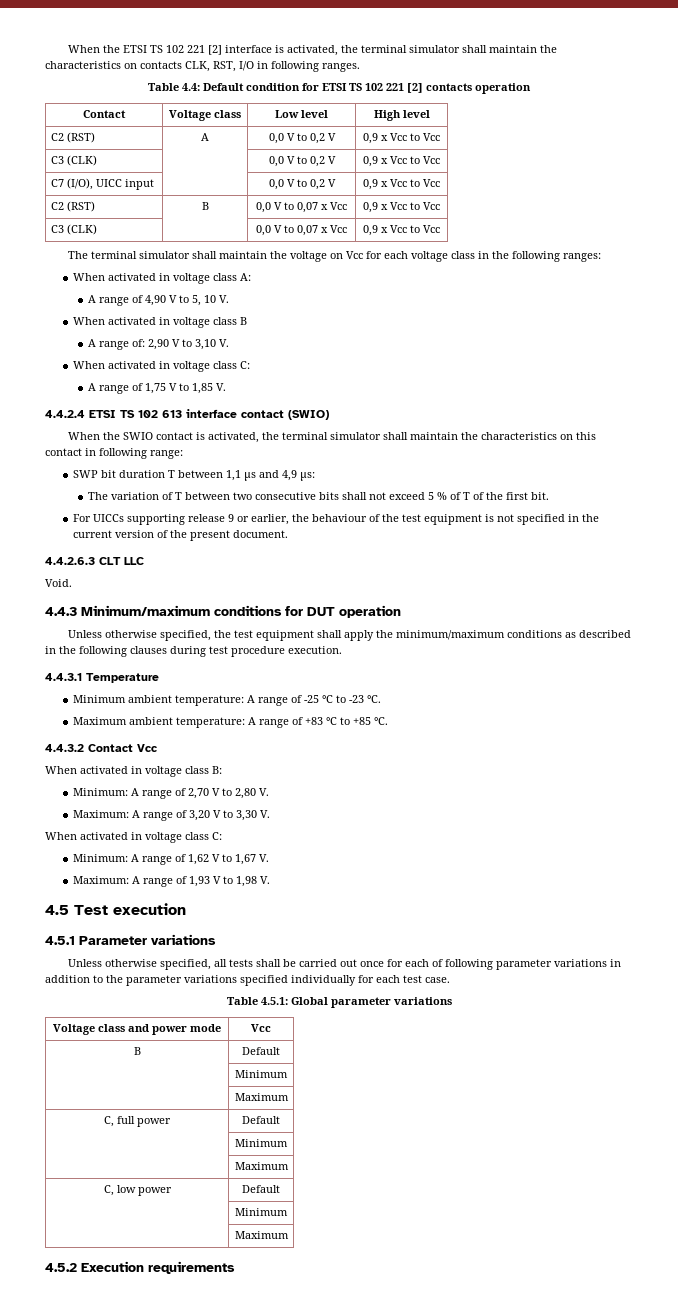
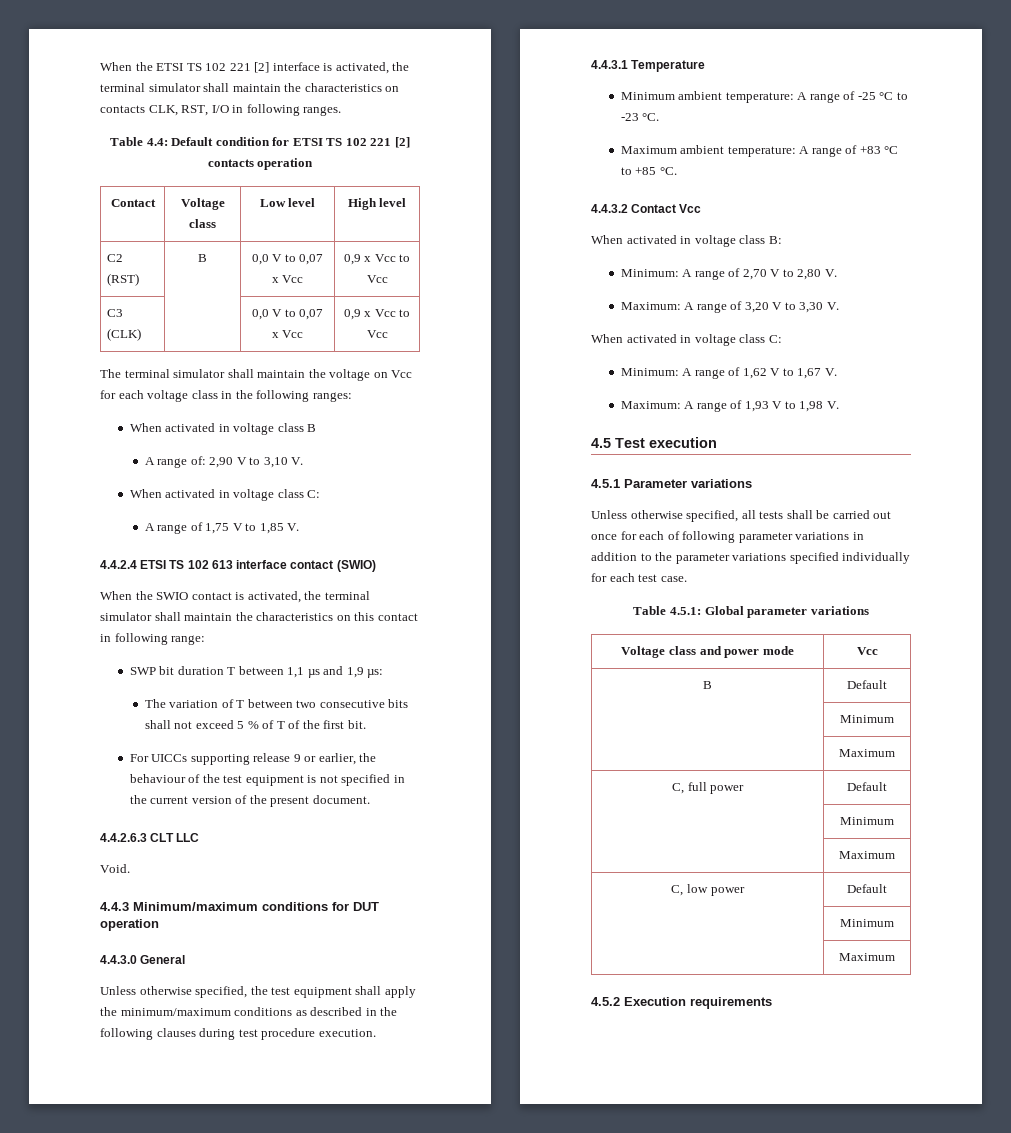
- C2 (RST) | A | 0,0 V to 0,2 V | 0,9 x Vcc to Vcc
- C3 (CLK) | | 0,0 V to 0,2 V | 0,9 x Vcc to Vcc
- C7 (I/O), UICC input | | 0,0 V to 0,2 V | 0,9 x Vcc to Vcc
- When activated in voltage class A:
- A range of 4,90 V to 5, 10 V.
- SWP bit duration T between 1,1 µs and 4,9 µs:
+ SWP bit duration T between 1,1 µs and 1,9 µs:
+ 4.4.3.0 General

